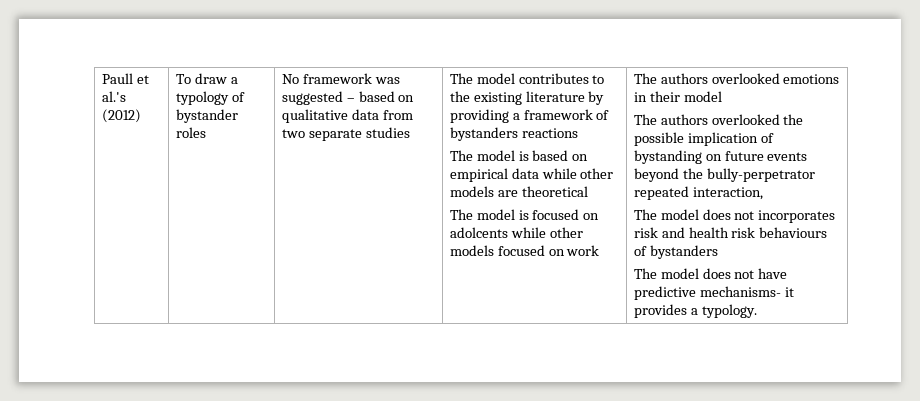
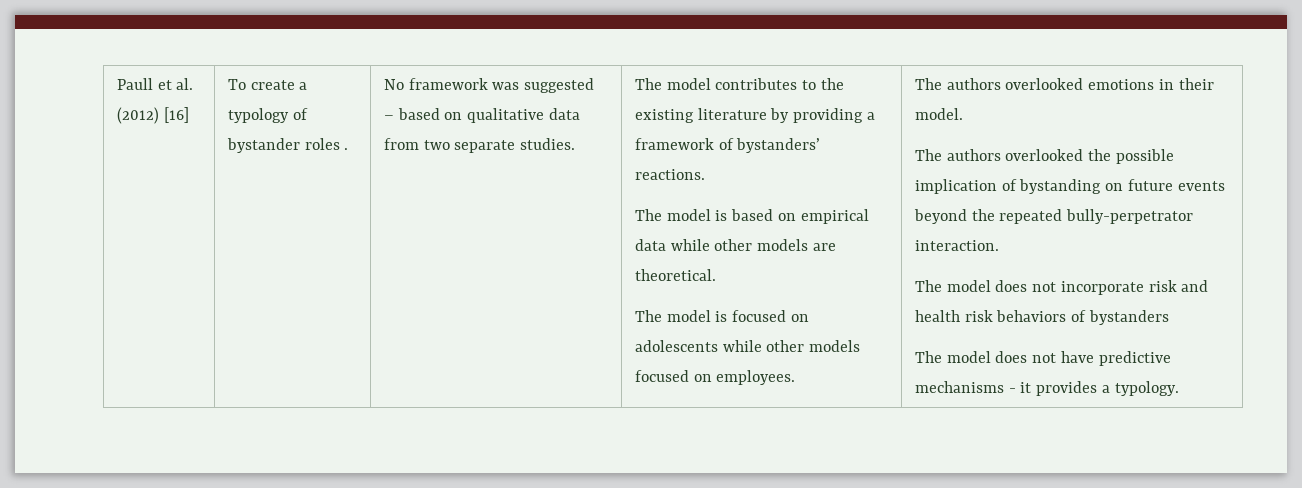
- Paull et al.'s (2012)
+ Paull et al. (2012) [16]
- To draw a typology of bystander roles
+ To create a typology of bystander roles .
- No framework was suggested – based on qualitative data from two separate studies
+ No framework was suggested – based on qualitative data from two separate studies.
- The model contributes to the existing literature by providing a framework of bystanders reactions
+ The model contributes to the existing literature by providing a framework of bystanders’ reactions.
- The model is based on empirical data while other models are theoretical
+ The model is based on empirical data while other models are theoretical.
- The model is focused on adolcents while other models focused on work
+ The model is focused on adolescents while other models focused on employees.
- The authors overlooked emotions in their model
+ The authors overlooked emotions in their model.
- The authors overlooked the possible implication of bystanding on future events beyond the bully-perpetrator repeated interaction,
- The model does not incorporates risk and health risk behaviours of bystanders
+ The authors overlooked the possible implication of bystanding on future events beyond the repeated bully-perpetrator interaction.
+ The model does not incorporate risk and health risk behaviors of bystanders
- The model does not have predictive mechanisms- it provides a typology.
+ The model does not have predictive mechanisms - it provides a typology.

